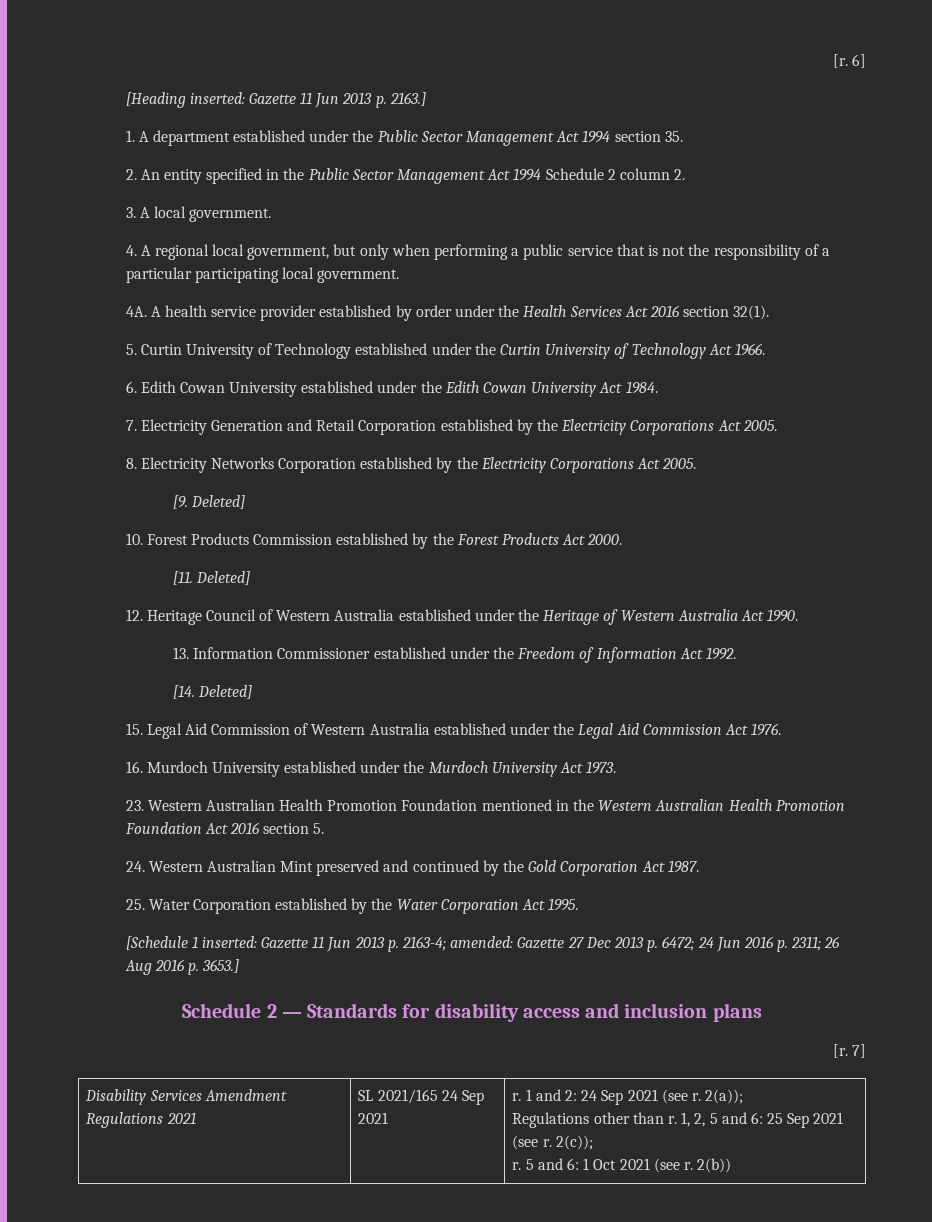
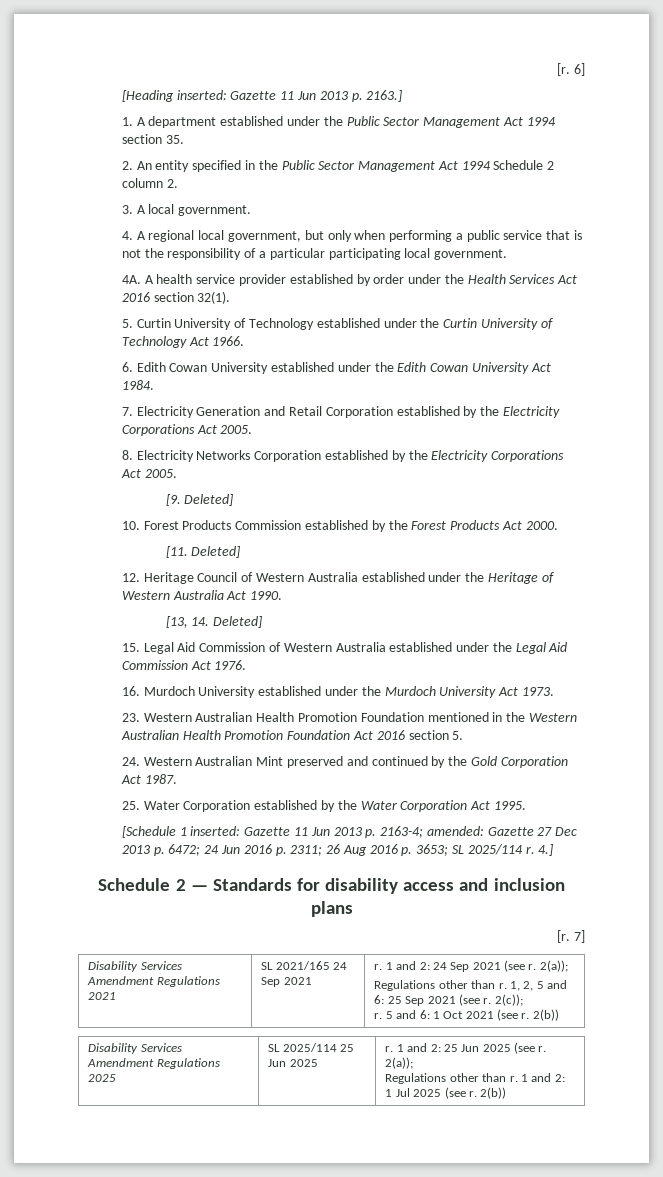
- 13. Information Commissioner established under the Freedom of Information Act 1992.
- [14. Deleted]
+ [13, 14. Deleted]
- [Schedule 1 inserted: Gazette 11 Jun 2013 p. 2163-4; amended: Gazette 27 Dec 2013 p. 6472; 24 Jun 2016 p. 2311; 26 Aug 2016 p. 3653.]
+ [Schedule 1 inserted: Gazette 11 Jun 2013 p. 2163-4; amended: Gazette 27 Dec 2013 p. 6472; 24 Jun 2016 p. 2311; 26 Aug 2016 p. 3653; SL 2025/114 r. 4.]
+ Disability Services Amendment Regulations 2025 | SL 2025/114 25 Jun 2025 | r. 1 and 2: 25 Jun 2025 (see r. 2(a));
+ Regulations other than r. 1 and 2: 1 Jul 2025 (see r. 2(b))

